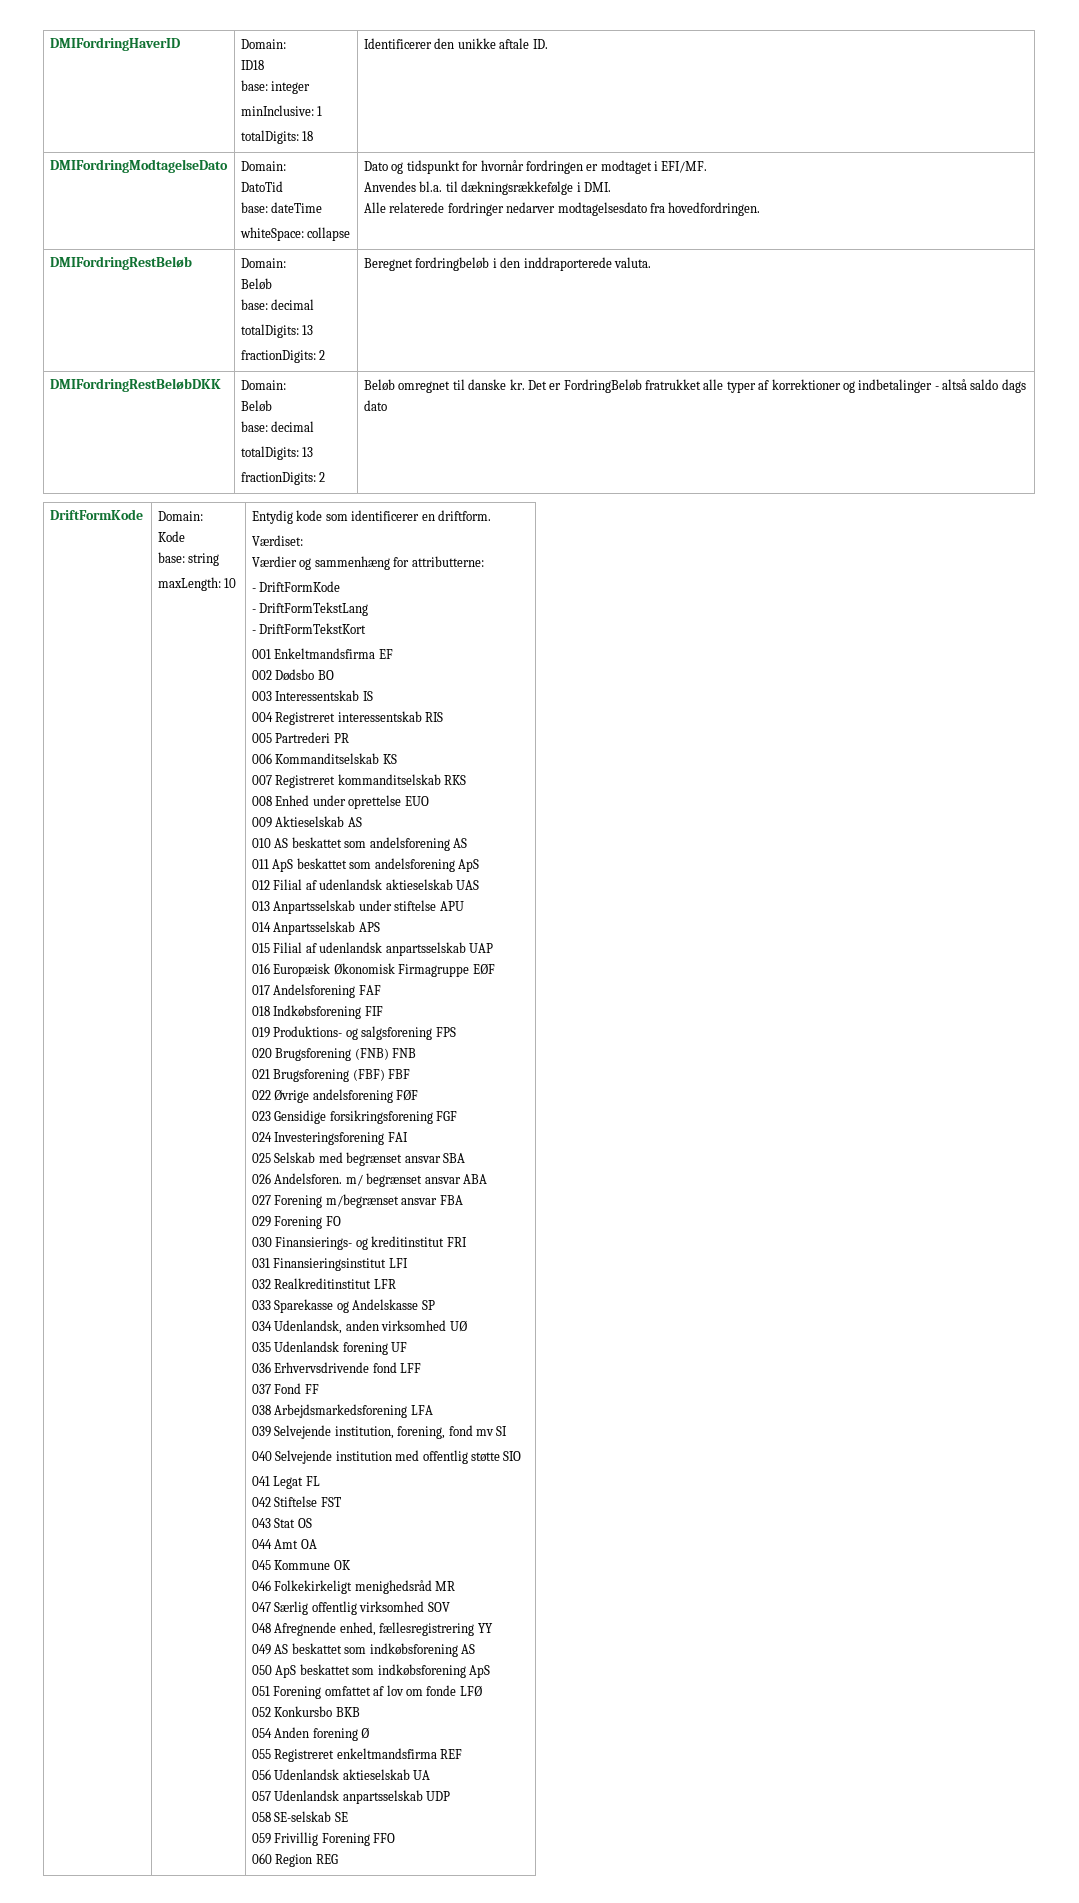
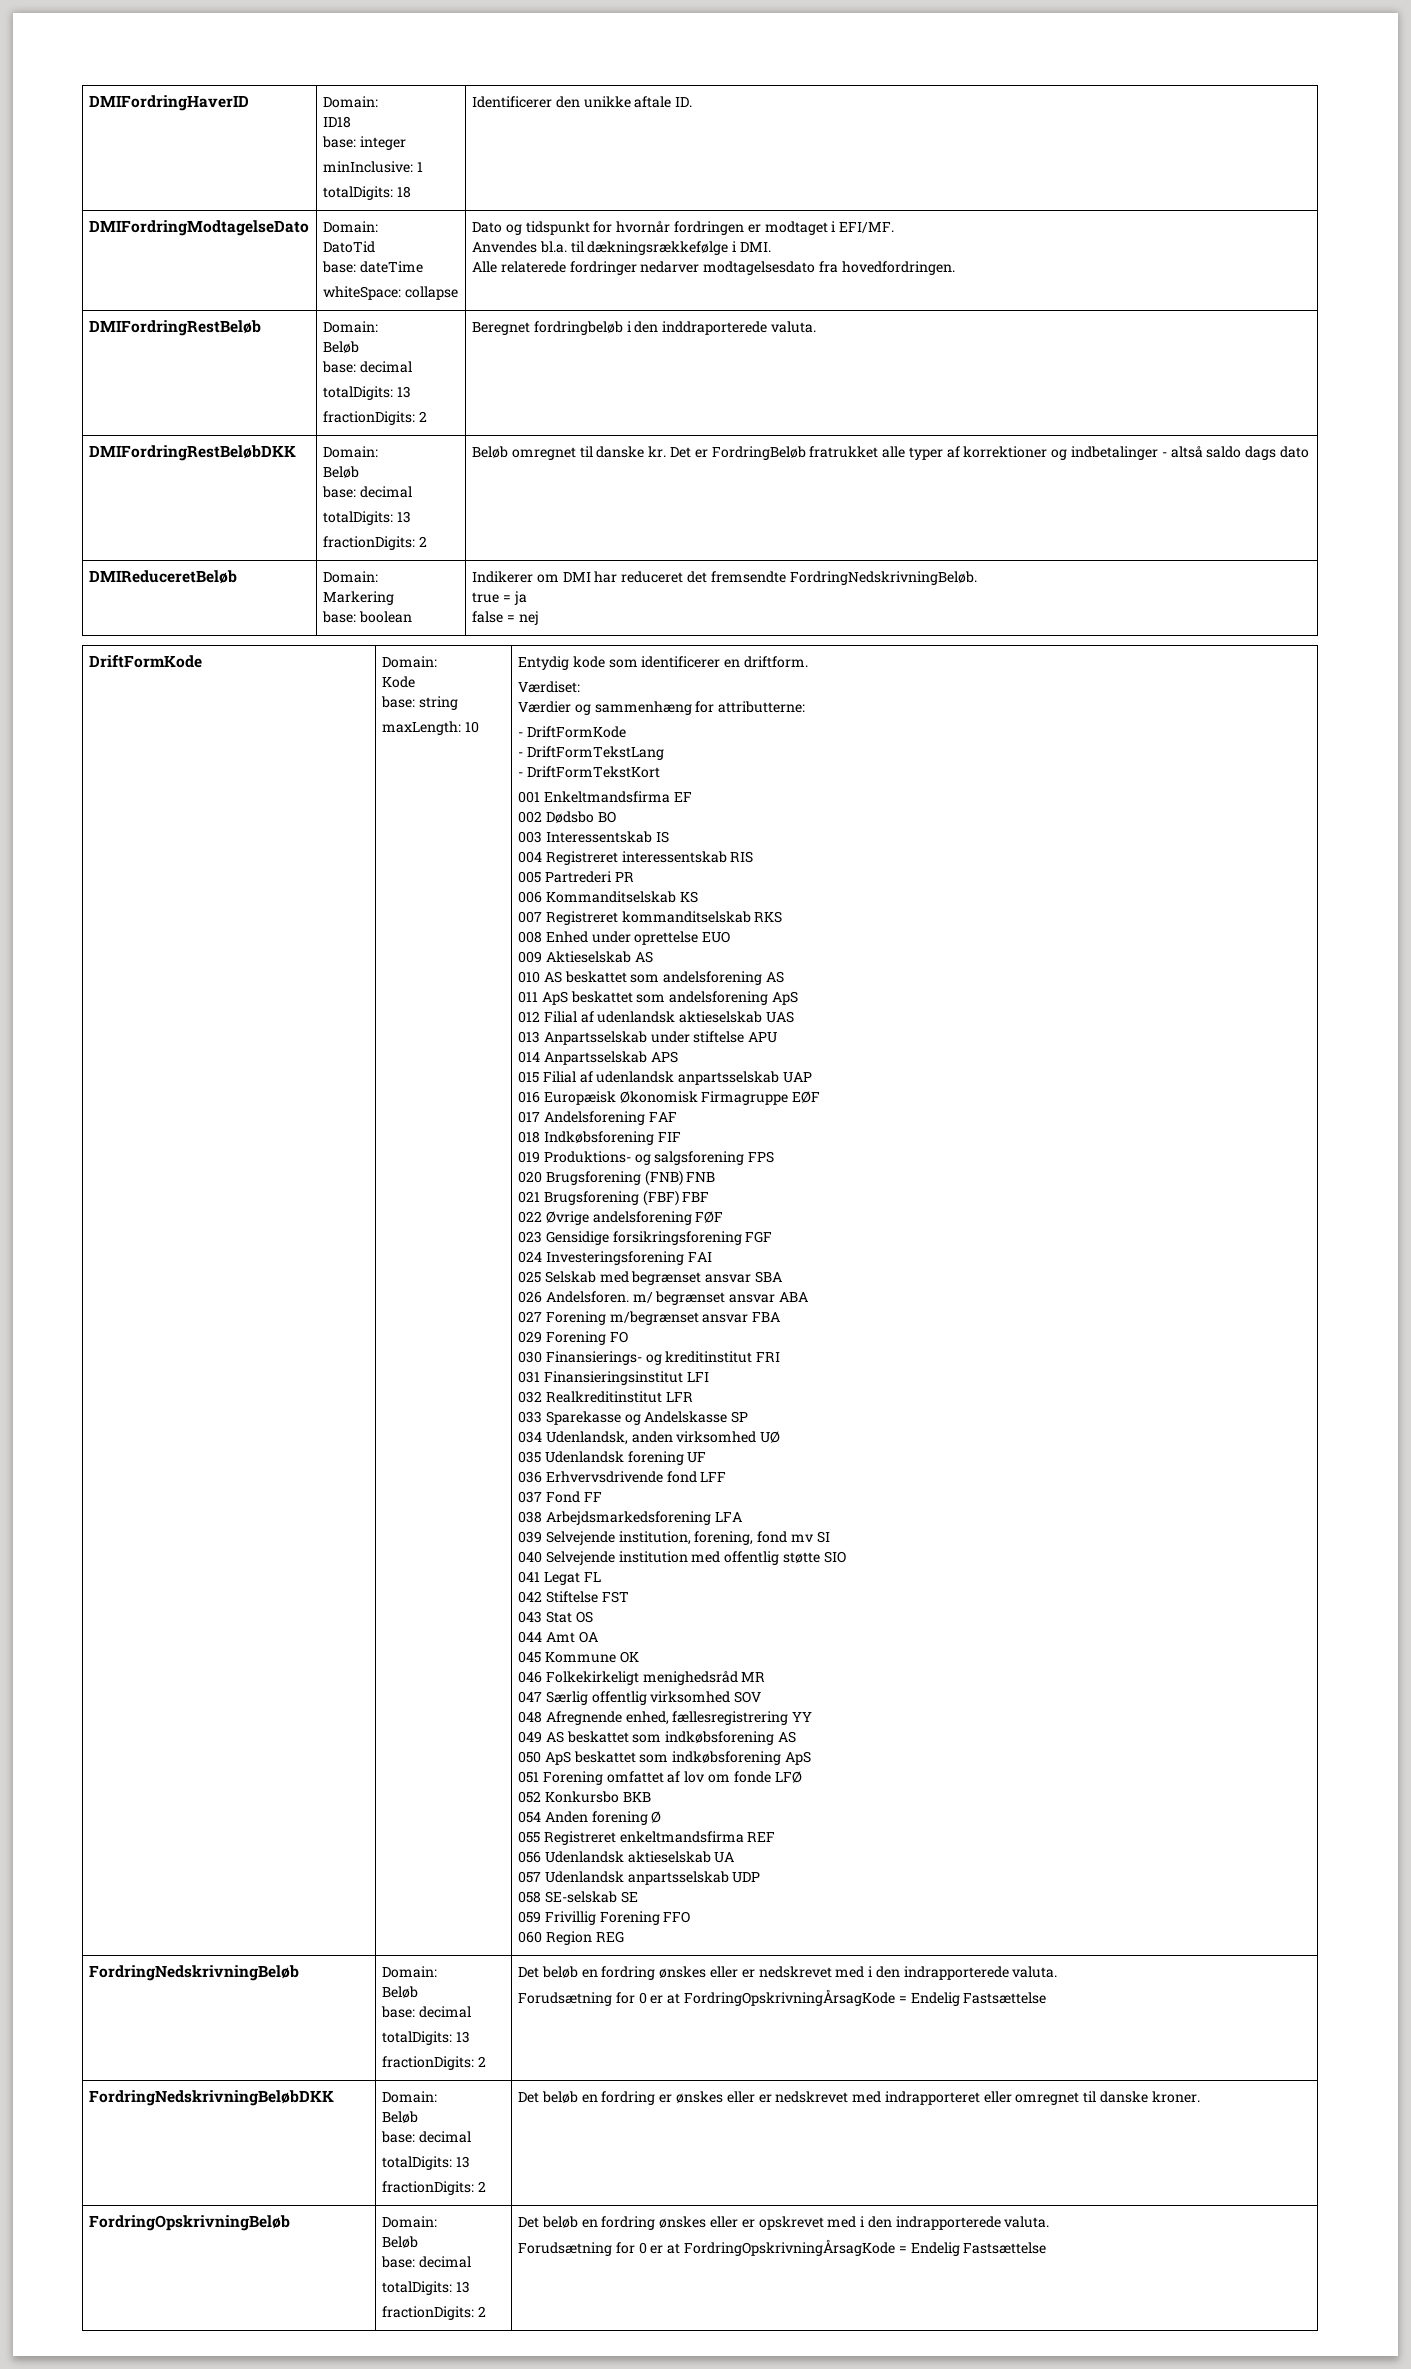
+ DMIReduceretBeløb | Domain:
+ Markering
+ base: boolean | Indikerer om DMI har reduceret det fremsendte FordringNedskrivningBeløb.
+ true = ja
+ false = nej
+ FordringNedskrivningBeløb | Domain:
+ Beløb
+ base: decimal
+ totalDigits: 13
+ fractionDigits: 2 | Det beløb en fordring ønskes eller er nedskrevet med i den indrapporterede valuta.
+ Forudsætning for 0 er at FordringOpskrivningÅrsagKode = Endelig Fastsættelse
+ FordringNedskrivningBeløbDKK | Domain:
+ Beløb
+ base: decimal
+ totalDigits: 13
+ fractionDigits: 2 | Det beløb en fordring er ønskes eller er nedskrevet med indrapporteret eller omregnet til danske kroner.
+ FordringOpskrivningBeløb | Domain:
+ Beløb
+ base: decimal
+ totalDigits: 13
+ fractionDigits: 2 | Det beløb en fordring ønskes eller er opskrevet med i den indrapporterede valuta.
+ Forudsætning for 0 er at FordringOpskrivningÅrsagKode = Endelig Fastsættelse

